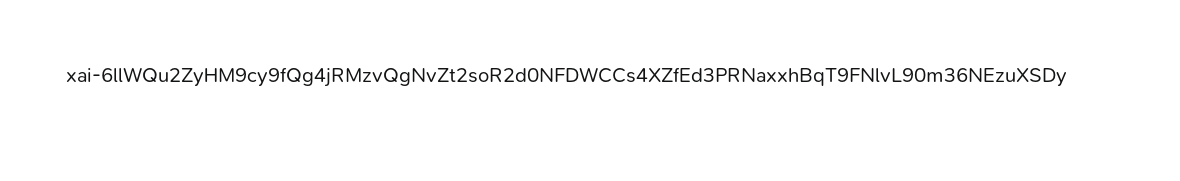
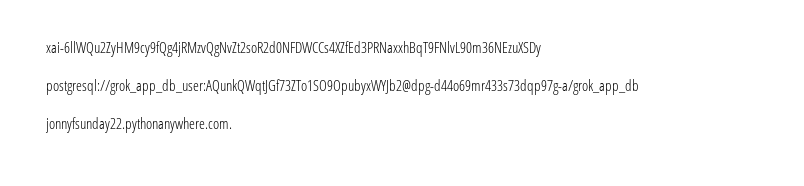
+ postgresql://grok_app_db_user:AQunkQWqtJGf73ZTo1SO9OpubyxWYJb2@dpg-d44o69mr433s73dqp97g-a/grok_app_db
+ jonnyfsunday22.pythonanywhere.com.

